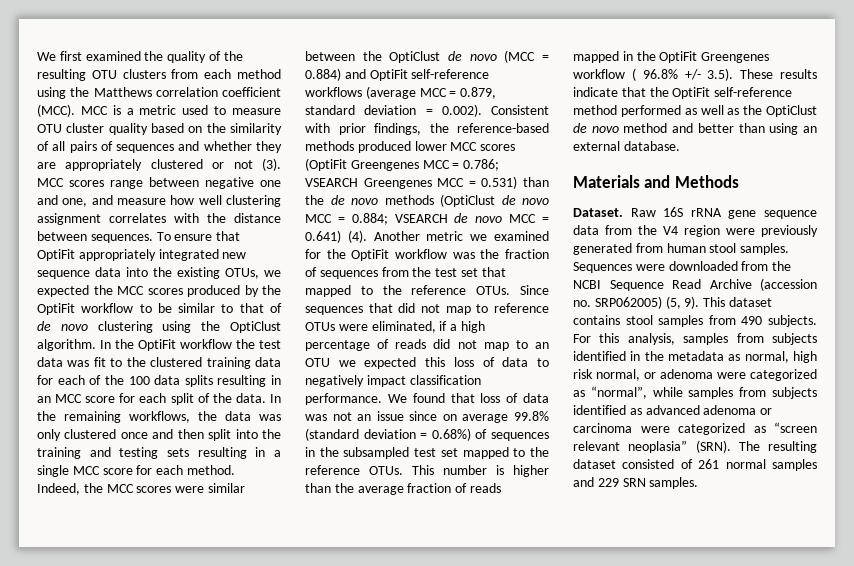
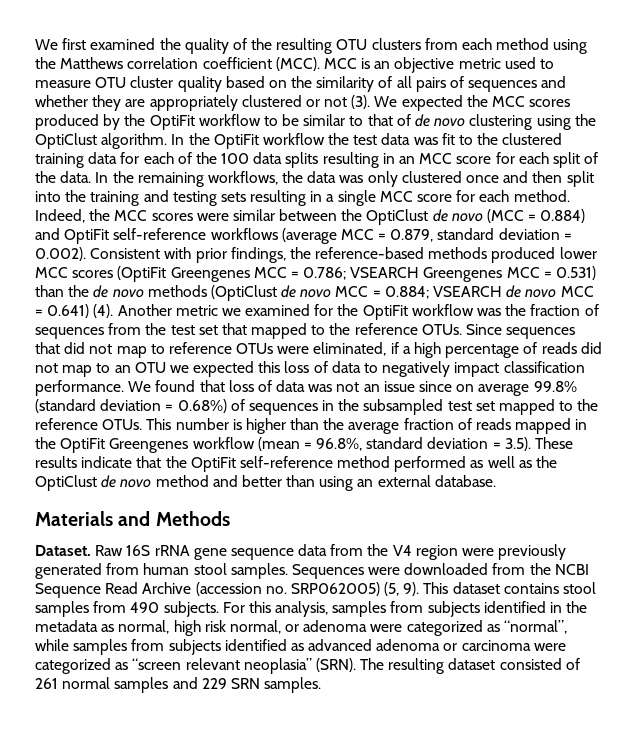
- MCC is a metric used to measure OTU cluster quality based on the similarity of all pairs of sequences and whether they are appropriately clustered or not (3).
+ MCC is an objective metric used to measure OTU cluster quality based on the similarity of all pairs of sequences and whether they are appropriately clustered or not (3).
- MCC scores range between negative one and one, and measure how well clustering assignment correlates with the distance between sequences. To ensure that OptiFit appropriately integrated new sequence data into the existing OTUs, we expected the MCC scores produced by the OptiFit workflow to be similar to that of de novo clustering using the OptiClust algorithm.
+ We expected the MCC scores produced by the OptiFit workflow to be similar to that of de novo clustering using the OptiClust algorithm.
- This number is higher than the average fraction of reads mapped in the OptiFit Greengenes workflow ( 96.8% +/- 3.5). These results indicate that the OptiFit self-reference method performed as well as the OptiClust de novo method and better than using an external database.
+ This number is higher than the average fraction of reads mapped in the OptiFit Greengenes workflow (mean = 96.8%, standard deviation = 3.5). These results indicate that the OptiFit self-reference method performed as well as the OptiClust de novo method and better than using an external database.

